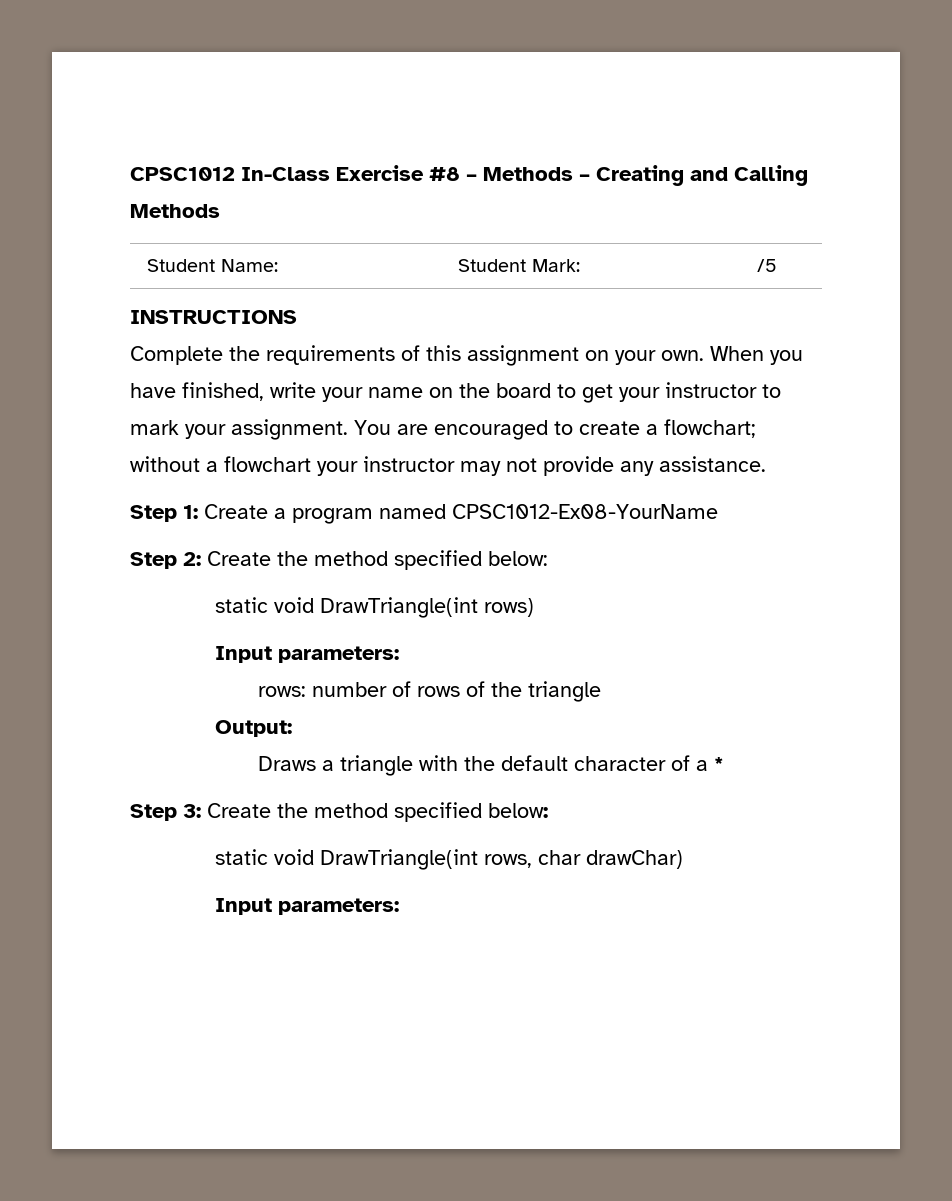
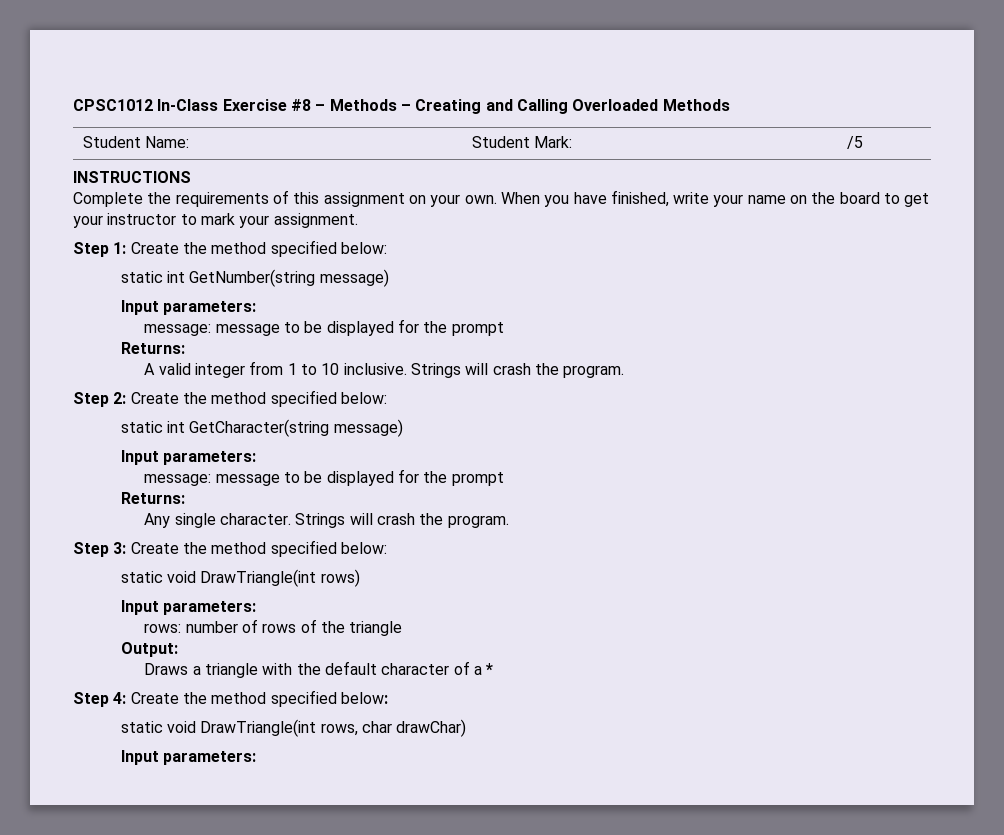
- CPSC1012 In-Class Exercise #8 – Methods – Creating and Calling Methods
+ CPSC1012 In-Class Exercise #8 – Methods – Creating and Calling Overloaded Methods
- When you have finished, write your name on the board to get your instructor to mark your assignment. You are encouraged to create a flowchart; without a flowchart your instructor may not provide any assistance.
- Step 1: Create a program named CPSC1012-Ex08-YourName
+ When you have finished, write your name on the board to get your instructor to mark your assignment.
+ Step 1: Create the method specified below:
+ static int GetNumber(string message)
+ Input parameters:
+ message: message to be displayed for the prompt
+ Returns:
+ A valid integer from 1 to 10 inclusive. Strings will crash the program.
+ static int GetCharacter(string message)
+ Input parameters:
+ message: message to be displayed for the prompt
+ Returns:
+ Any single character. Strings will crash the program.
+ Step 3: Create the method specified below:
- Step 3: Create the method specified below:
+ Step 4: Create the method specified below:

